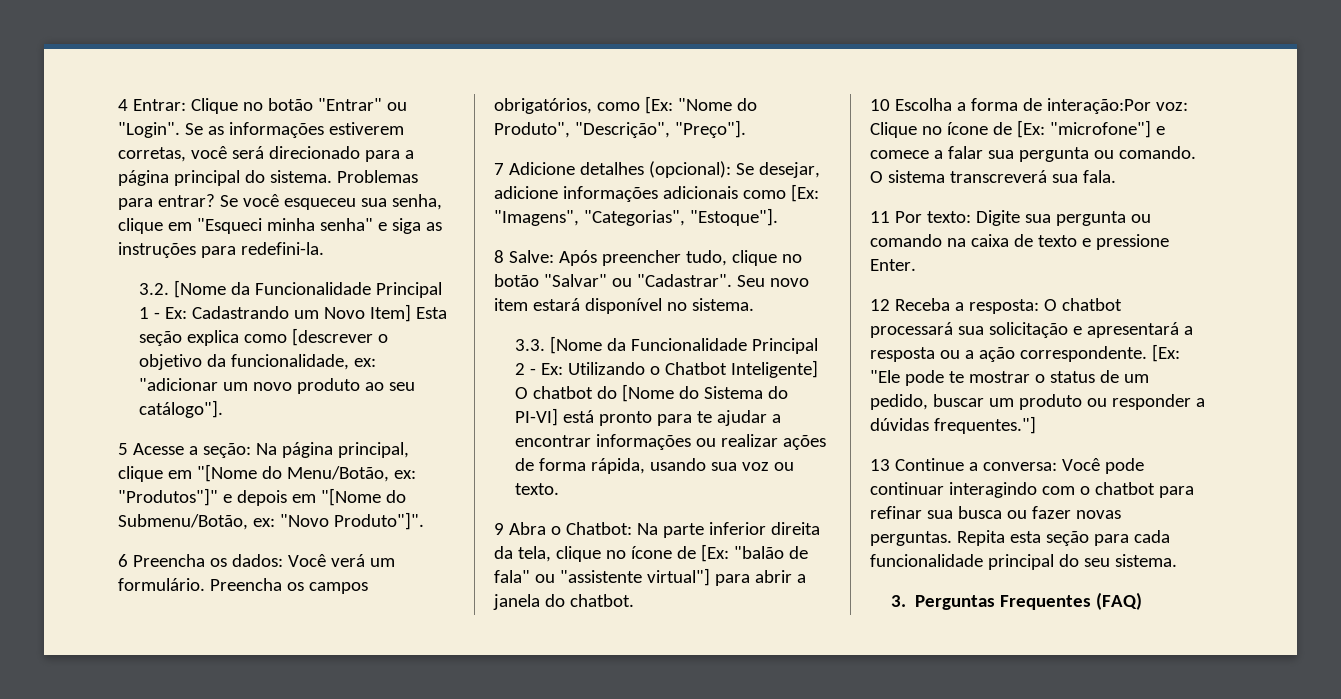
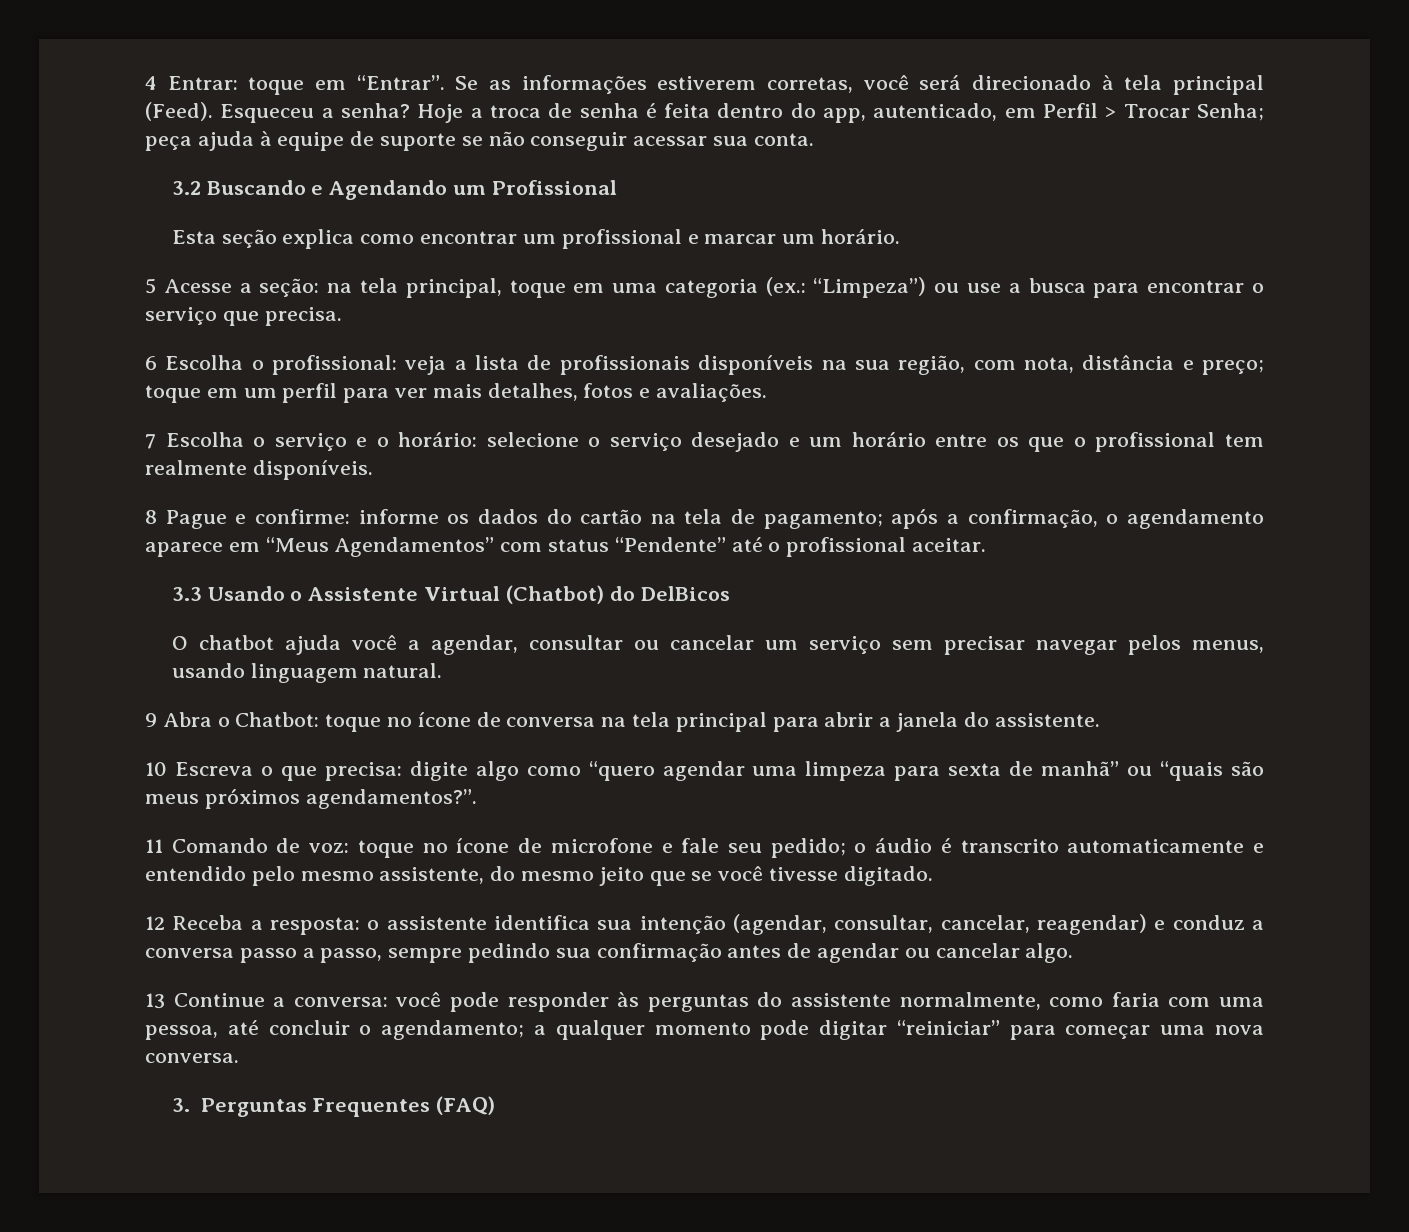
- 4 Entrar: Clique no botão "Entrar" ou "Login".
+ 4 Entrar: toque em “Entrar”.
- Se as informações estiverem corretas, você será direcionado para a página principal do sistema. Problemas para entrar? Se você esqueceu sua senha, clique em "Esqueci minha senha" e siga as instruções para redefini-la.
- 3.2. [Nome da Funcionalidade Principal 1 - Ex: Cadastrando um Novo Item] Esta seção explica como [descrever o objetivo da funcionalidade, ex: "adicionar um novo produto ao seu catálogo"].
- 5 Acesse a seção: Na página principal, clique em "[Nome do Menu/Botão, ex: "Produtos"]" e depois em "[Nome do Submenu/Botão, ex: "Novo Produto"]".
- 6 Preencha os dados: Você verá um formulário. Preencha os campos obrigatórios, como [Ex: "Nome do Produto", "Descrição", "Preço"].
- 7 Adicione detalhes (opcional): Se desejar, adicione informações adicionais como [Ex: "Imagens", "Categorias", "Estoque"].
- 8 Salve: Após preencher tudo, clique no botão "Salvar" ou "Cadastrar". Seu novo item estará disponível no sistema.
- 3.3. [Nome da Funcionalidade Principal 2 - Ex: Utilizando o Chatbot Inteligente] O chatbot do [Nome do Sistema do PI-VI] está pronto para te ajudar a encontrar informações ou realizar ações de forma rápida, usando sua voz ou texto.
- 9 Abra o Chatbot: Na parte inferior direita da tela, clique no ícone de [Ex: "balão de fala" ou "assistente virtual"] para abrir a janela do chatbot.
+ Se as informações estiverem corretas, você será direcionado à tela principal (Feed). Esqueceu a senha? Hoje a troca de senha é feita dentro do app, autenticado, em Perfil > Trocar Senha; peça ajuda à equipe de suporte se não conseguir acessar sua conta.
+ 3.2 Buscando e Agendando um Profissional
+ Esta seção explica como encontrar um profissional e marcar um horário.
+ 5 Acesse a seção: na tela principal, toque em uma categoria (ex.: “Limpeza”) ou use a busca para encontrar o serviço que precisa.
+ 6 Escolha o profissional: veja a lista de profissionais disponíveis na sua região, com nota, distância e preço; toque em um perfil para ver mais detalhes, fotos e avaliações.
+ 7 Escolha o serviço e o horário: selecione o serviço desejado e um horário entre os que o profissional tem realmente disponíveis.
+ 8 Pague e confirme: informe os dados do cartão na tela de pagamento; após a confirmação, o agendamento aparece em “Meus Agendamentos” com status “Pendente” até o profissional aceitar.
+ 3.3 Usando o Assistente Virtual (Chatbot) do DelBicos
+ O chatbot ajuda você a agendar, consultar ou cancelar um serviço sem precisar navegar pelos menus, usando linguagem natural.
+ 9 Abra o Chatbot: toque no ícone de conversa na tela principal para abrir a janela do assistente.
- 10 Escolha a forma de interação:Por voz: Clique no ícone de [Ex: "microfone"] e comece a falar sua pergunta ou comando. O sistema transcreverá sua fala.
- 11 Por texto: Digite sua pergunta ou comando na caixa de texto e pressione Enter.
- 12 Receba a resposta: O chatbot processará sua solicitação e apresentará a resposta ou a ação correspondente. [Ex: "Ele pode te mostrar o status de um pedido, buscar um produto ou responder a dúvidas frequentes."]
- 13 Continue a conversa: Você pode continuar interagindo com o chatbot para refinar sua busca ou fazer novas perguntas. Repita esta seção para cada funcionalidade principal do seu sistema.
+ 10 Escreva o que precisa: digite algo como “quero agendar uma limpeza para sexta de manhã” ou “quais são meus próximos agendamentos?”.
+ 11 Comando de voz: toque no ícone de microfone e fale seu pedido; o áudio é transcrito automaticamente e entendido pelo mesmo assistente, do mesmo jeito que se você tivesse digitado.
+ 12 Receba a resposta: o assistente identifica sua intenção (agendar, consultar, cancelar, reagendar) e conduz a conversa passo a passo, sempre pedindo sua confirmação antes de agendar ou cancelar algo.
+ 13 Continue a conversa: você pode responder às perguntas do assistente normalmente, como faria com uma pessoa, até concluir o agendamento; a qualquer momento pode digitar “reiniciar” para começar uma nova conversa.

